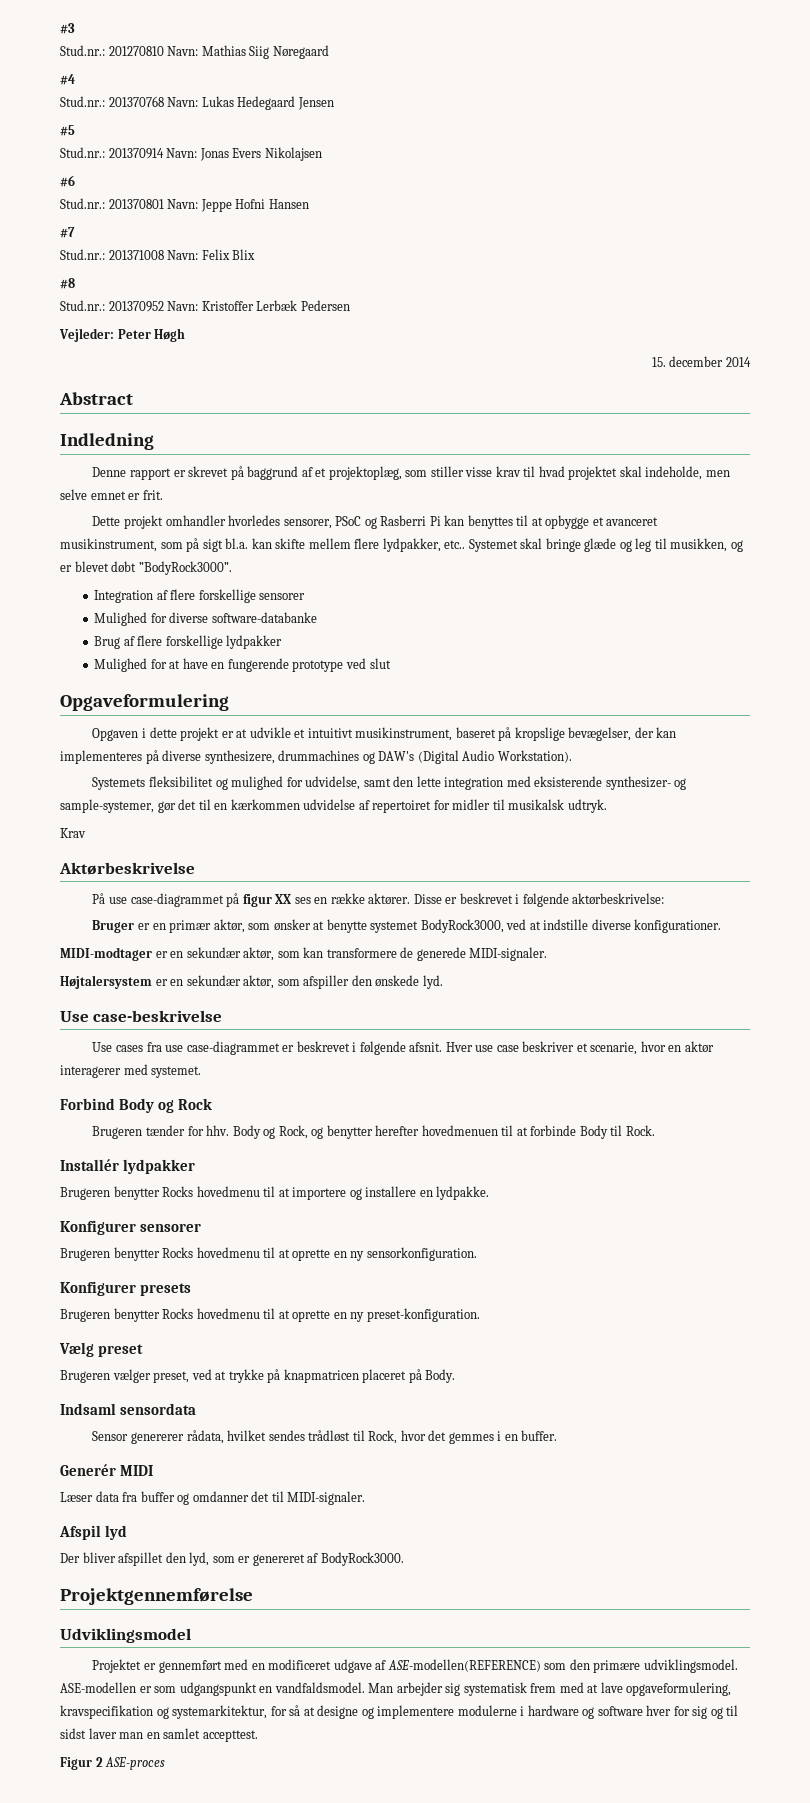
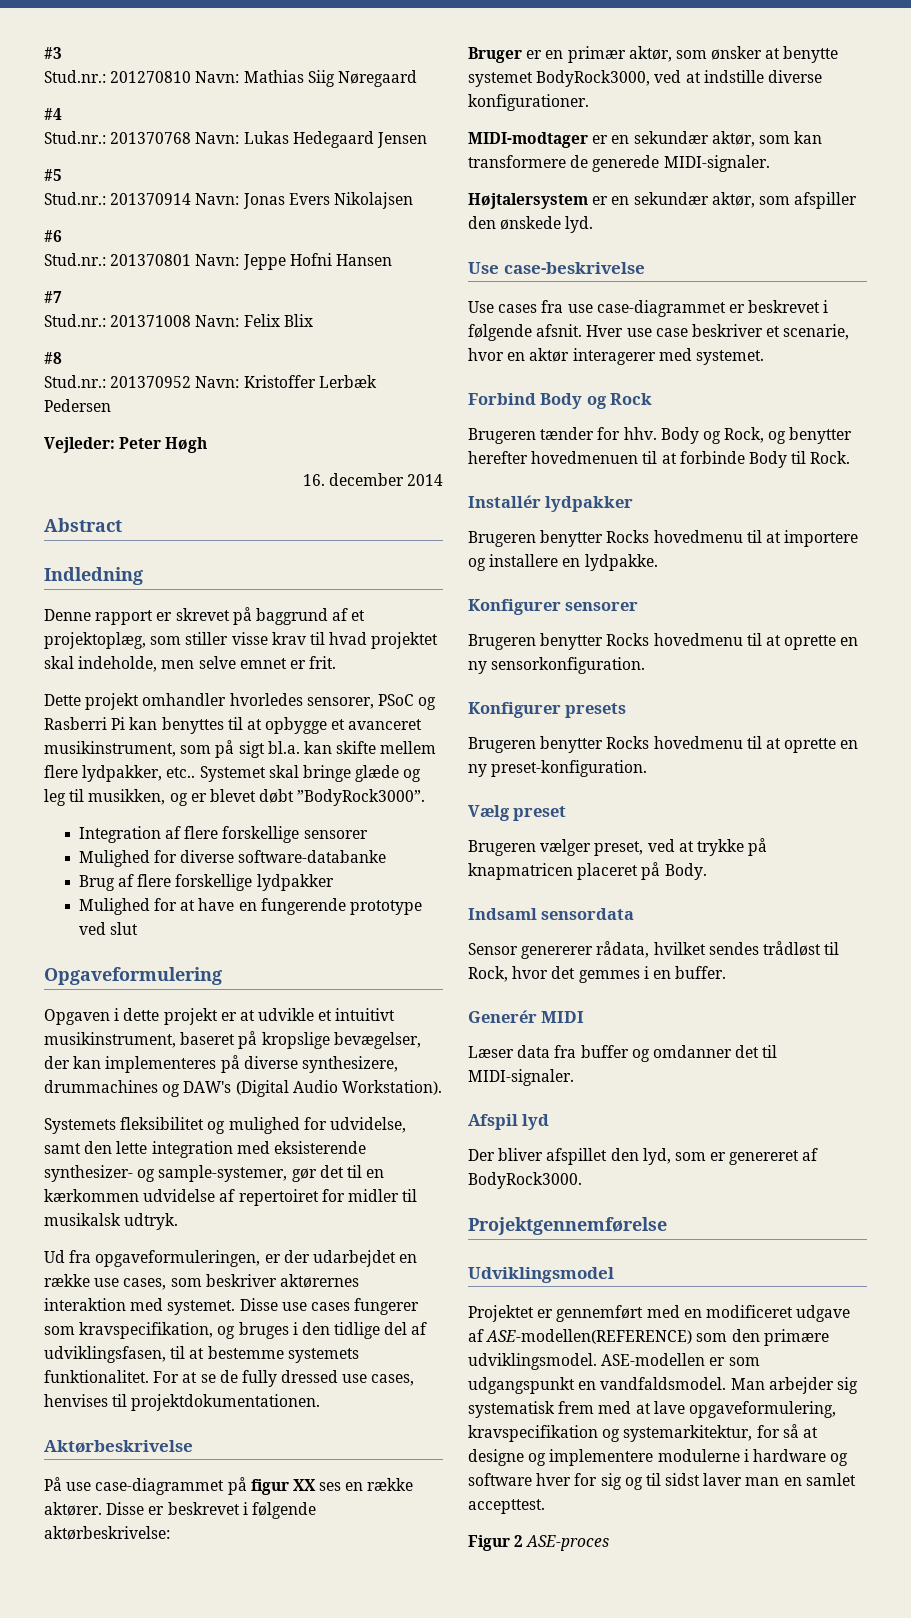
- 15. december 2014
+ 16. december 2014
- Krav
+ Ud fra opgaveformuleringen, er der udarbejdet en række use cases, som beskriver aktørernes interaktion med systemet. Disse use cases fungerer som kravspecifikation, og bruges i den tidlige del af udviklingsfasen, til at bestemme systemets funktionalitet. For at se de fully dressed use cases, henvises til projektdokumentationen.

